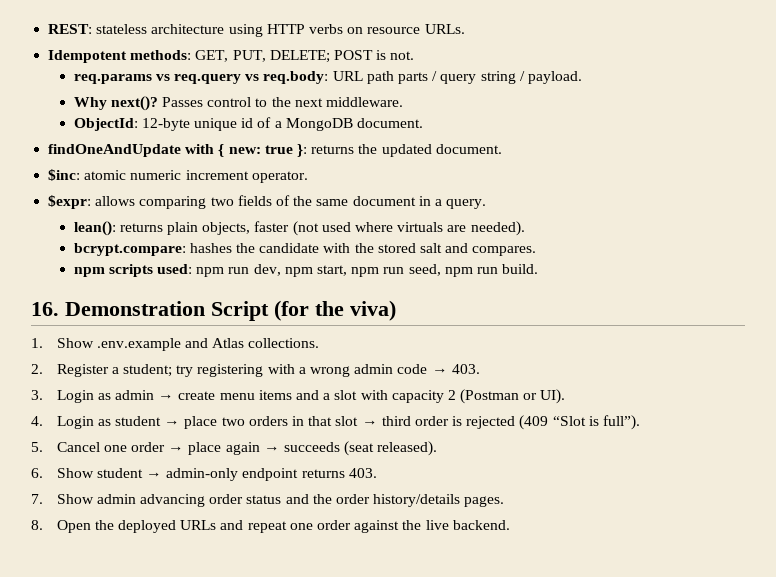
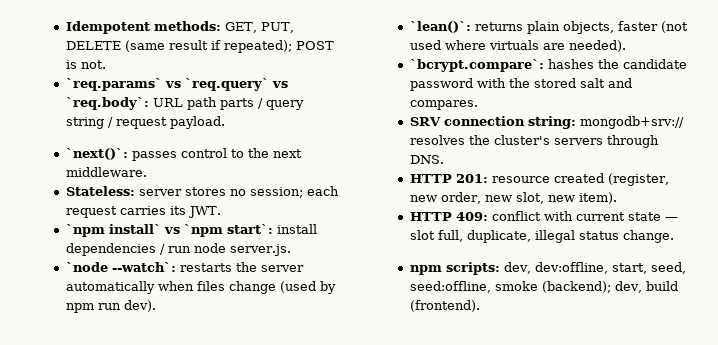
- REST: stateless architecture using HTTP verbs on resource URLs.
- Idempotent methods: GET, PUT, DELETE; POST is not.
- req.params vs req.query vs req.body: URL path parts / query string / payload.
+ Idempotent methods: GET, PUT, DELETE (same result if repeated); POST is not.
+ `req.params` vs `req.query` vs `req.body`: URL path parts / query string / request payload.
- Why next()? Passes control to the next middleware.
+ `next()`: passes control to the next middleware.
- ObjectId: 12-byte unique id of a MongoDB document.
- findOneAndUpdate with { new: true }: returns the updated document.
- $inc: atomic numeric increment operator.
- $expr: allows comparing two fields of the same document in a query.
- lean(): returns plain objects, faster (not used where virtuals are needed).
+ Stateless: server stores no session; each request carries its JWT.
+ `npm install` vs `npm start`: install dependencies / run node server.js.
+ `node --watch`: restarts the server automatically when files change (used by npm run dev).
+ `lean()`: returns plain objects, faster (not used where virtuals are needed).
- bcrypt.compare: hashes the candidate with the stored salt and compares.
+ `bcrypt.compare`: hashes the candidate password with the stored salt and compares.
- npm scripts used: npm run dev, npm start, npm run seed, npm run build.
- 16. Demonstration Script (for the viva)
- 1. Show .env.example and Atlas collections.
- 2. Register a student; try registering with a wrong admin code → 403.
- 3. Login as admin → create menu items and a slot with capacity 2 (Postman or UI).
- 4. Login as student → place two orders in that slot → third order is rejected (409 “Slot is full”).
- 5. Cancel one order → place again → succeeds (seat released).
- 6. Show student → admin-only endpoint returns 403.
- 7. Show admin advancing order status and the order history/details pages.
- 8. Open the deployed URLs and repeat one order against the live backend.
+ SRV connection string: mongodb+srv:// resolves the cluster's servers through DNS.
+ HTTP 201: resource created (register, new order, new slot, new item).
+ HTTP 409: conflict with current state — slot full, duplicate, illegal status change.
+ npm scripts: dev, dev:offline, start, seed, seed:offline, smoke (backend); dev, build (frontend).

